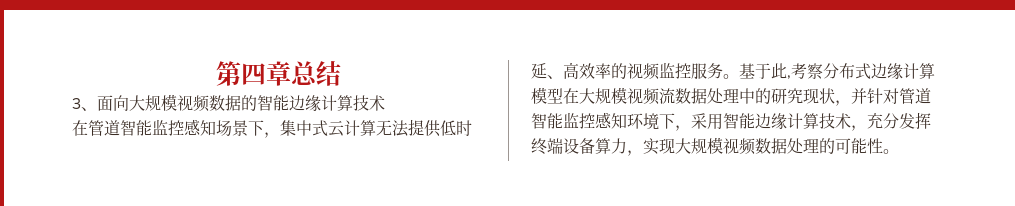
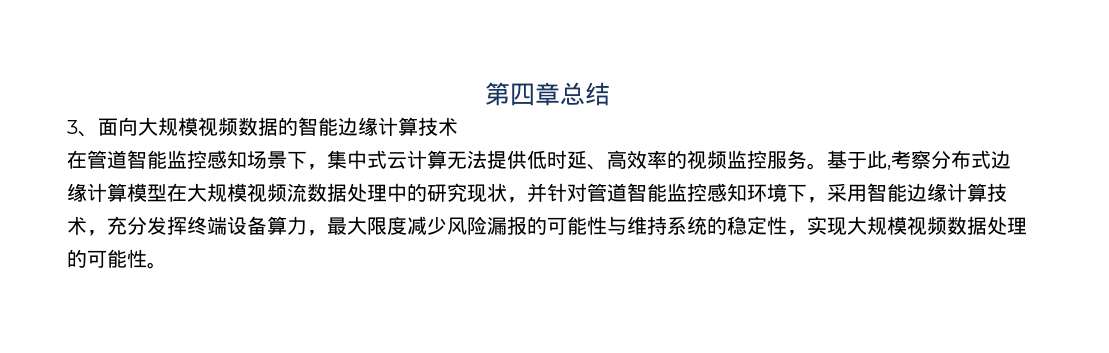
- 基于此,考察分布式边缘计算模型在大规模视频流数据处理中的研究现状，并针对管道智能监控感知环境下，采用智能边缘计算技术，充分发挥终端设备算力，实现大规模视频数据处理的可能性。
+ 基于此,考察分布式边缘计算模型在大规模视频流数据处理中的研究现状，并针对管道智能监控感知环境下，采用智能边缘计算技术，充分发挥终端设备算力，最大限度减少风险漏报的可能性与维持系统的稳定性，实现大规模视频数据处理的可能性。

